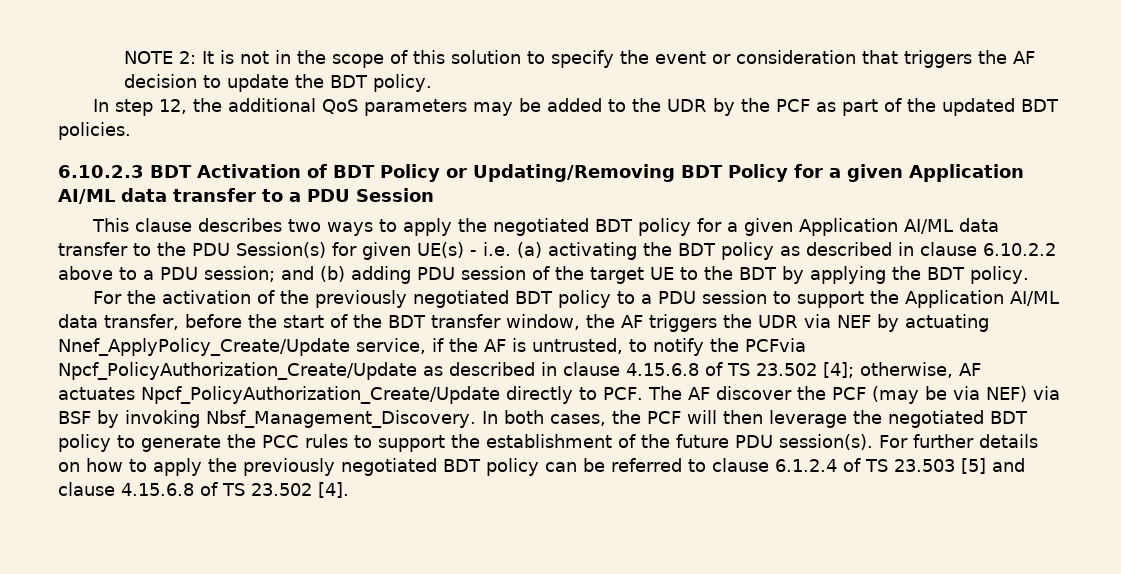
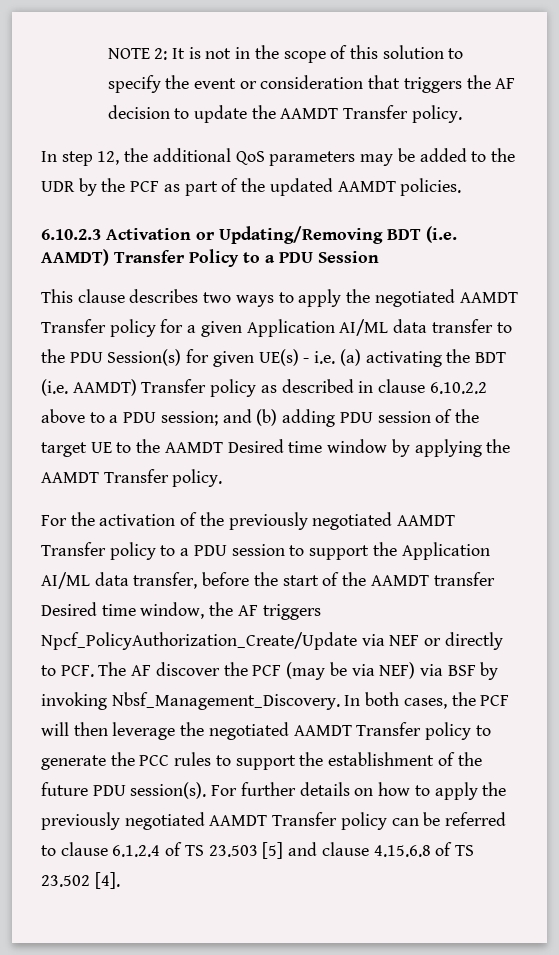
- NOTE 2: It is not in the scope of this solution to specify the event or consideration that triggers the AF decision to update the BDT policy.
+ NOTE 2: It is not in the scope of this solution to specify the event or consideration that triggers the AF decision to update the AAMDT Transfer policy.
- In step 12, the additional QoS parameters may be added to the UDR by the PCF as part of the updated BDT policies.
+ In step 12, the additional QoS parameters may be added to the UDR by the PCF as part of the updated AAMDT policies.
- 6.10.2.3 BDT Activation of BDT Policy or Updating/Removing BDT Policy for a given Application AI/ML data transfer to a PDU Session
+ 6.10.2.3 Activation or Updating/Removing BDT (i.e. AAMDT) Transfer Policy to a PDU Session
- This clause describes two ways to apply the negotiated BDT policy for a given Application AI/ML data transfer to the PDU Session(s) for given UE(s) - i.e. (a) activating the BDT policy as described in clause 6.10.2.2 above to a PDU session; and (b) adding PDU session of the target UE to the BDT by applying the BDT policy.
+ This clause describes two ways to apply the negotiated AAMDT Transfer policy for a given Application AI/ML data transfer to the PDU Session(s) for given UE(s) - i.e. (a) activating the BDT (i.e. AAMDT) Transfer policy as described in clause 6.10.2.2 above to a PDU session; and (b) adding PDU session of the target UE to the AAMDT Desired time window by applying the AAMDT Transfer policy.
- For the activation of the previously negotiated BDT policy to a PDU session to support the Application AI/ML data transfer, before the start of the BDT transfer window, the AF triggers the UDR via NEF by actuating Nnef_ApplyPolicy_Create/Update service, if the AF is untrusted, to notify the PCFvia Npcf_PolicyAuthorization_Create/Update as described in clause 4.15.6.8 of TS 23.502 [4]; otherwise, AF actuates Npcf_PolicyAuthorization_Create/Update directly to PCF. The AF discover the PCF (may be via NEF) via BSF by invoking Nbsf_Management_Discovery.
+ For the activation of the previously negotiated AAMDT Transfer policy to a PDU session to support the Application AI/ML data transfer, before the start of the AAMDT transfer Desired time window, the AF triggers Npcf_PolicyAuthorization_Create/Update via NEF or directly to PCF. The AF discover the PCF (may be via NEF) via BSF by invoking Nbsf_Management_Discovery.
- In both cases, the PCF will then leverage the negotiated BDT policy to generate the PCC rules to support the establishment of the future PDU session(s).
+ In both cases, the PCF will then leverage the negotiated AAMDT Transfer policy to generate the PCC rules to support the establishment of the future PDU session(s).
- For further details on how to apply the previously negotiated BDT policy can be referred to clause 6.1.2.4 of TS 23.503 [5] and clause 4.15.6.8 of TS 23.502 [4].
+ For further details on how to apply the previously negotiated AAMDT Transfer policy can be referred to clause 6.1.2.4 of TS 23.503 [5] and clause 4.15.6.8 of TS 23.502 [4].

